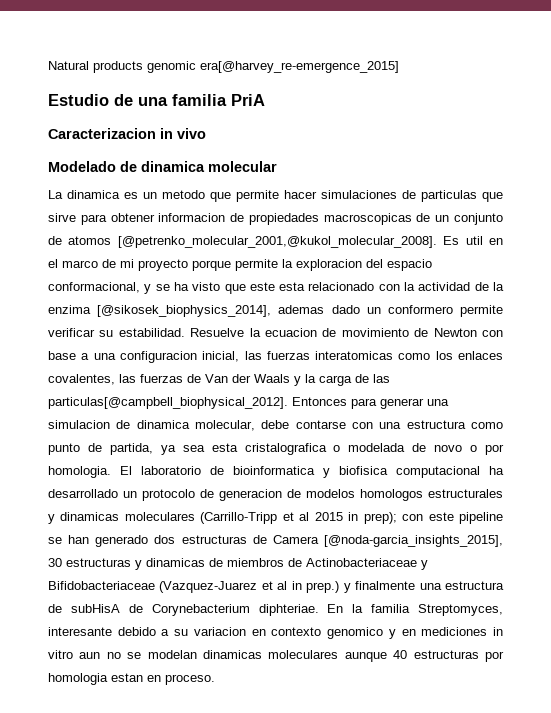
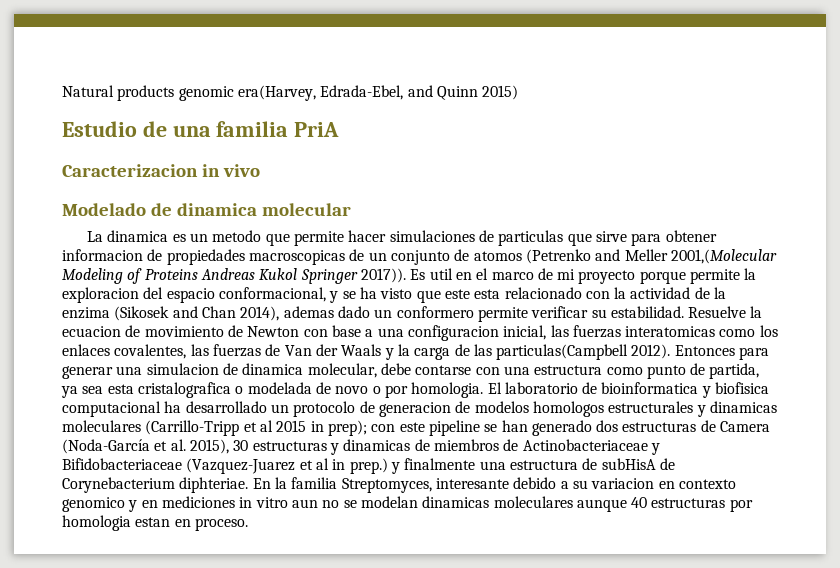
- Natural products genomic era[@harvey_re-emergence_2015]
+ Natural products genomic era(Harvey, Edrada-Ebel, and Quinn 2015)
- La dinamica es un metodo que permite hacer simulaciones de particulas que sirve para obtener informacion de propiedades macroscopicas de un conjunto de atomos [@petrenko_molecular_2001,@kukol_molecular_2008].
+ La dinamica es un metodo que permite hacer simulaciones de particulas que sirve para obtener informacion de propiedades macroscopicas de un conjunto de atomos (Petrenko and Meller 2001,(Molecular Modeling of Proteins Andreas Kukol Springer 2017)).
- Es util en el marco de mi proyecto porque permite la exploracion del espacio conformacional, y se ha visto que este esta relacionado con la actividad de la enzima [@sikosek_biophysics_2014], ademas dado un conformero permite verificar su estabilidad.
+ Es util en el marco de mi proyecto porque permite la exploracion del espacio conformacional, y se ha visto que este esta relacionado con la actividad de la enzima (Sikosek and Chan 2014), ademas dado un conformero permite verificar su estabilidad.
- Resuelve la ecuacion de movimiento de Newton con base a una configuracion inicial, las fuerzas interatomicas como los enlaces covalentes, las fuerzas de Van der Waals y la carga de las particulas[@campbell_biophysical_2012].
+ Resuelve la ecuacion de movimiento de Newton con base a una configuracion inicial, las fuerzas interatomicas como los enlaces covalentes, las fuerzas de Van der Waals y la carga de las particulas(Campbell 2012).
- El laboratorio de bioinformatica y biofisica computacional ha desarrollado un protocolo de generacion de modelos homologos estructurales y dinamicas moleculares (Carrillo-Tripp et al 2015 in prep); con este pipeline se han generado dos estructuras de Camera [@noda-garcia_insights_2015], 30 estructuras y dinamicas de miembros de Actinobacteriaceae y Bifidobacteriaceae (Vazquez-Juarez et al in prep.) y finalmente una estructura de subHisA de Corynebacterium diphteriae.
+ El laboratorio de bioinformatica y biofisica computacional ha desarrollado un protocolo de generacion de modelos homologos estructurales y dinamicas moleculares (Carrillo-Tripp et al 2015 in prep); con este pipeline se han generado dos estructuras de Camera (Noda-García et al. 2015), 30 estructuras y dinamicas de miembros de Actinobacteriaceae y Bifidobacteriaceae (Vazquez-Juarez et al in prep.) y finalmente una estructura de subHisA de Corynebacterium diphteriae.

